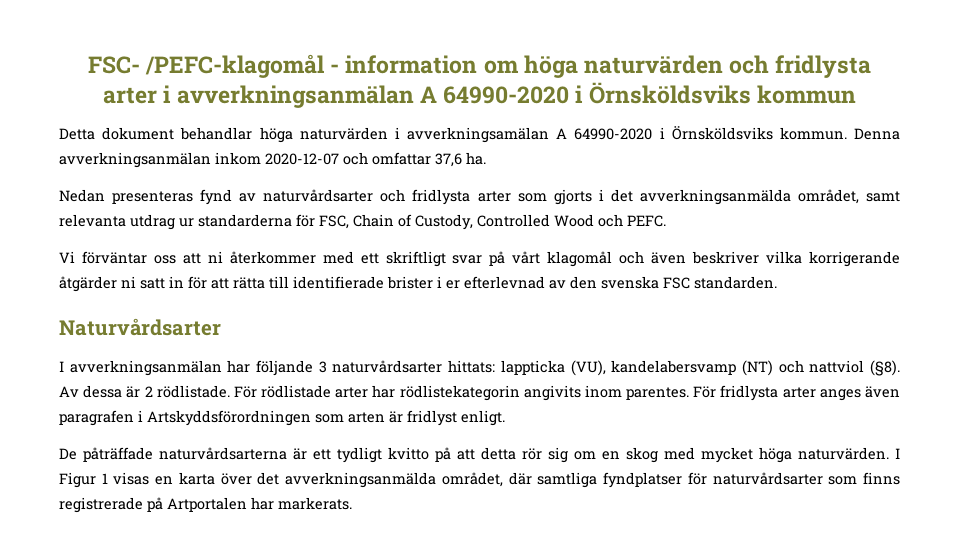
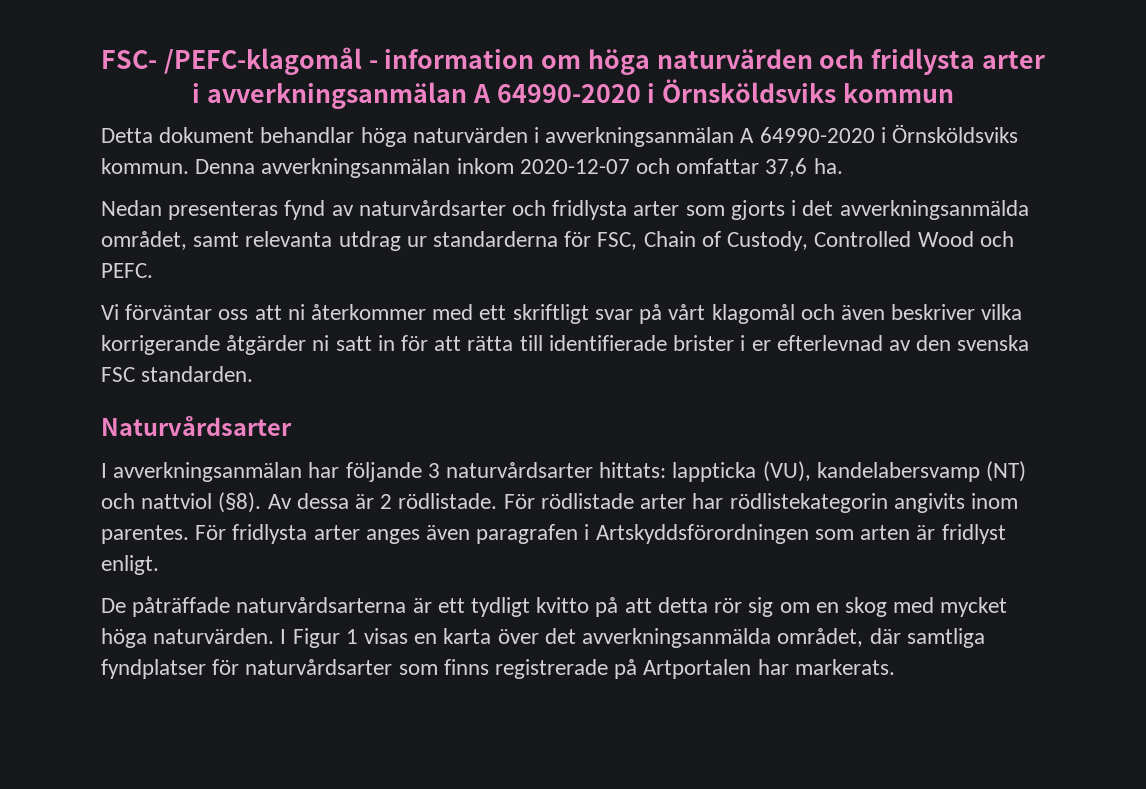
- Detta dokument behandlar höga naturvärden i avverkningsamälan A 64990-2020 i Örnsköldsviks kommun.
+ Detta dokument behandlar höga naturvärden i avverkningsanmälan A 64990-2020 i Örnsköldsviks kommun.

